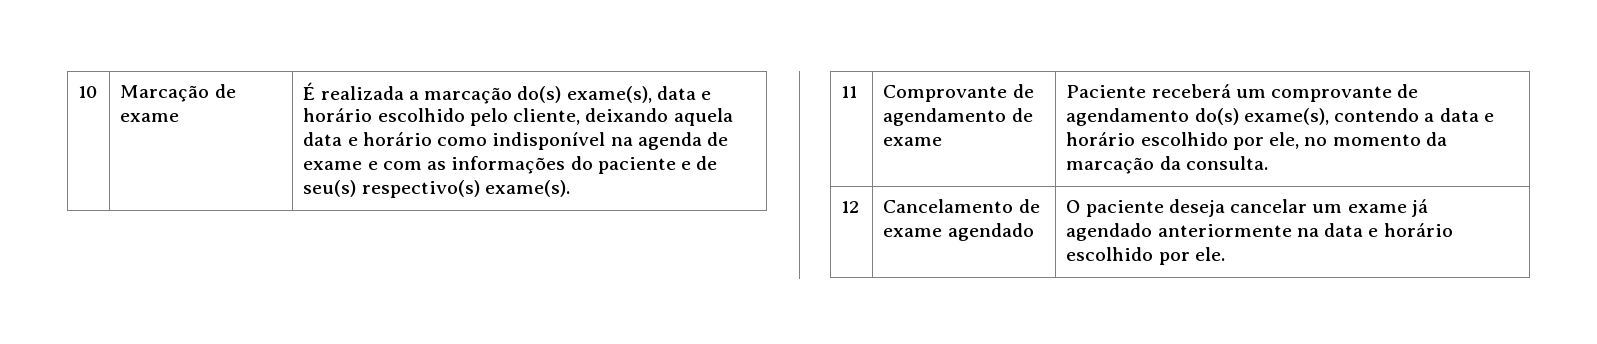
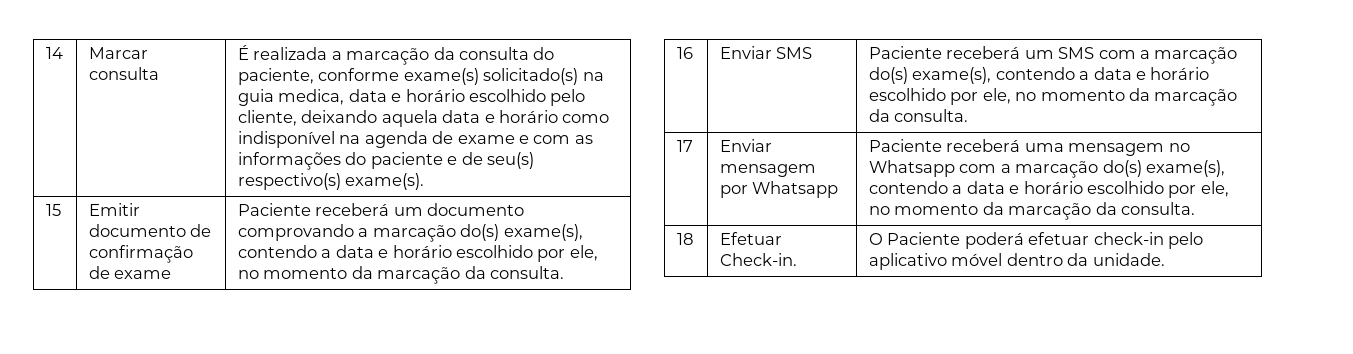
- 10 | Marcação de exame
+ 14 | Marcar consulta
- É realizada a marcação do(s) exame(s), data e horário escolhido pelo cliente, deixando aquela data e horário como indisponível na agenda de exame e com as informações do paciente e de seu(s) respectivo(s) exame(s).
+ É realizada a marcação da consulta do paciente, conforme exame(s) solicitado(s) na guia medica, data e horário escolhido pelo cliente, deixando aquela data e horário como indisponível na agenda de exame e com as informações do paciente e de seu(s) respectivo(s) exame(s).
- 11 | Comprovante de agendamento de exame | Paciente receberá um comprovante de agendamento do(s) exame(s), contendo a data e horário escolhido por ele, no momento da marcação da consulta.
+ 15 | Emitir documento de confirmação de exame | Paciente receberá um documento comprovando a marcação do(s) exame(s), contendo a data e horário escolhido por ele, no momento da marcação da consulta.
- 12 | Cancelamento de exame agendado | O paciente deseja cancelar um exame já agendado anteriormente na data e horário escolhido por ele.
+ 16 | Enviar SMS | Paciente receberá um SMS com a marcação do(s) exame(s), contendo a data e horário escolhido por ele, no momento da marcação da consulta.
+ 17 | Enviar mensagem por Whatsapp | Paciente receberá uma mensagem no Whatsapp com a marcação do(s) exame(s), contendo a data e horário escolhido por ele, no momento da marcação da consulta.
+ 18 | Efetuar Check-in. | O Paciente poderá efetuar check-in pelo aplicativo móvel dentro da unidade.

